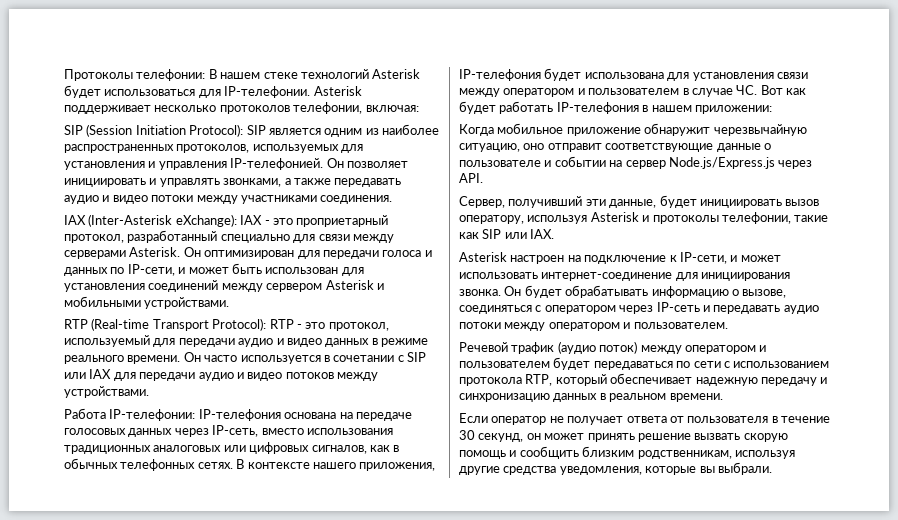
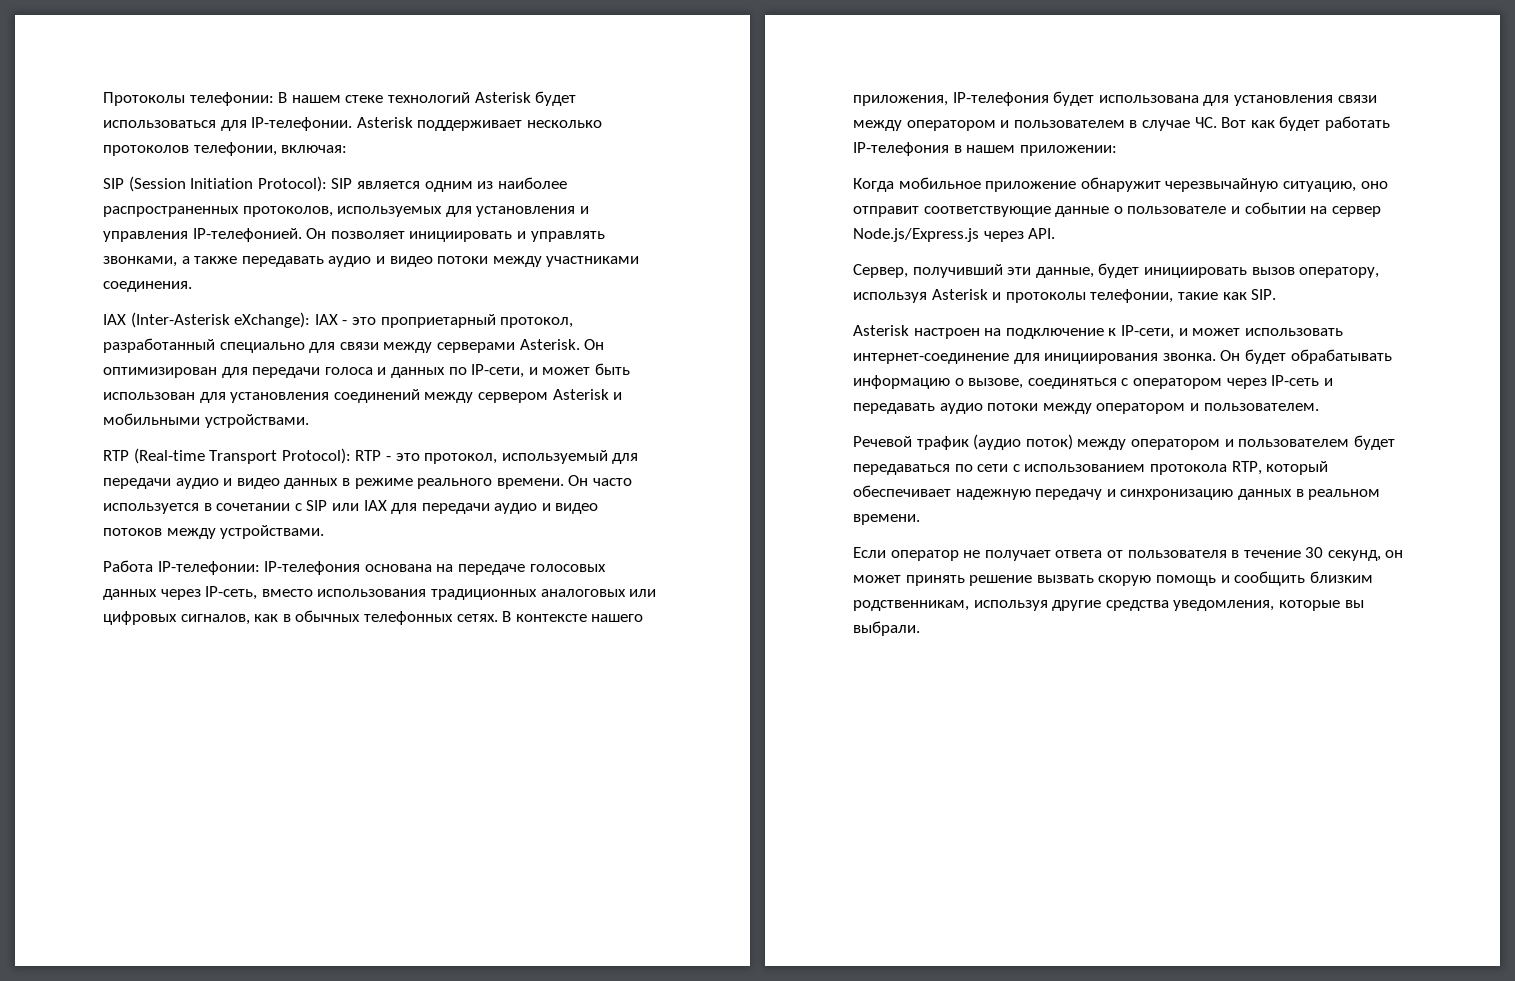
- Сервер, получивший эти данные, будет инициировать вызов оператору, используя Asterisk и протоколы телефонии, такие как SIP или IAX.
+ Сервер, получивший эти данные, будет инициировать вызов оператору, используя Asterisk и протоколы телефонии, такие как SIP.

